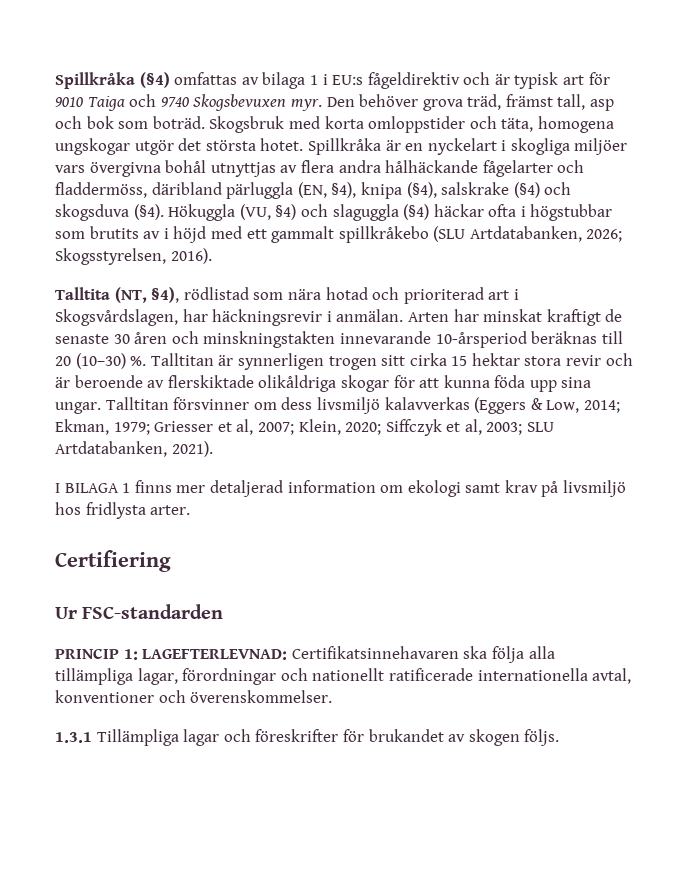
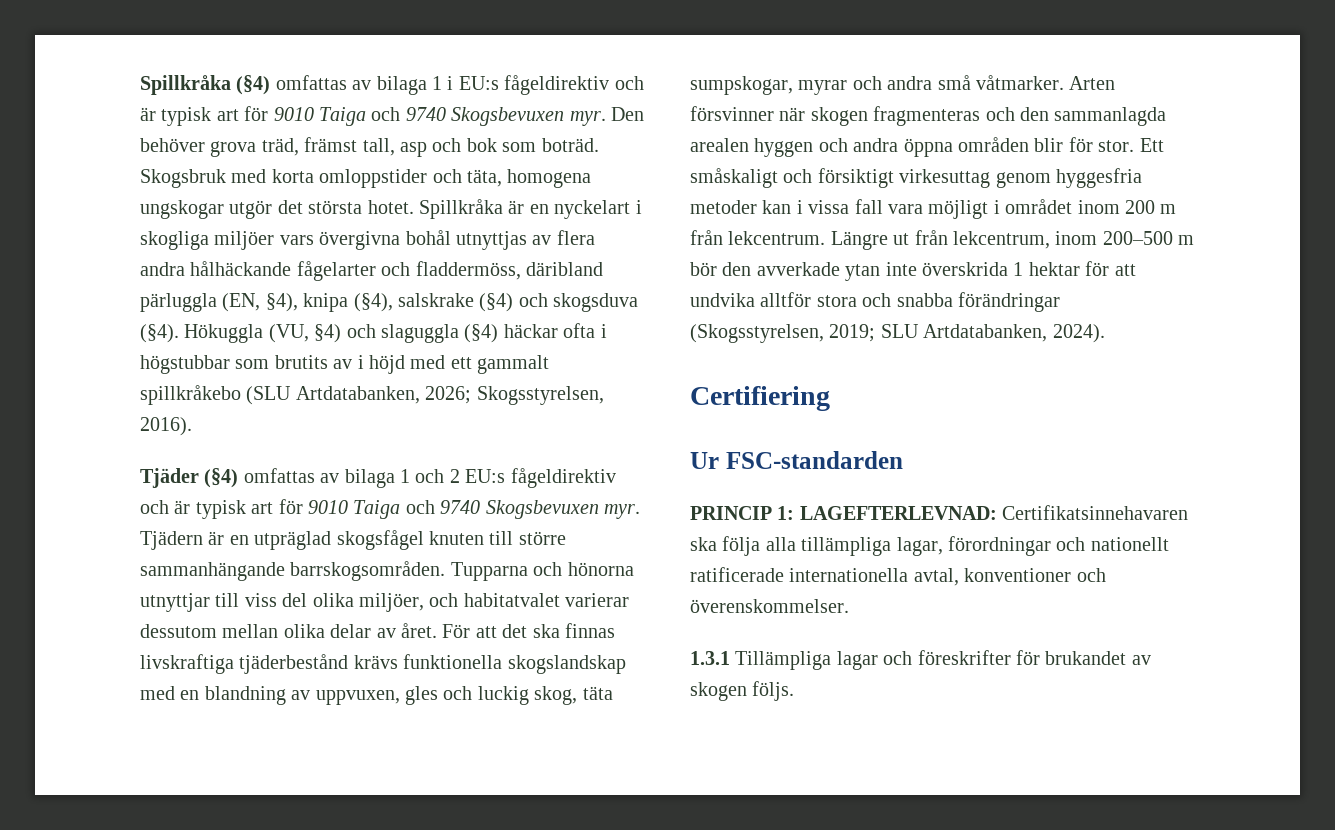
- Talltita (NT, §4), rödlistad som nära hotad och prioriterad art i Skogsvårdslagen, har häckningsrevir i anmälan. Arten har minskat kraftigt de senaste 30 åren och minskningstakten innevarande 10-årsperiod beräknas till 20 (10–30) %. Talltitan är synnerligen trogen sitt cirka 15 hektar stora revir och är beroende av flerskiktade olikåldriga skogar för att kunna föda upp sina ungar. Talltitan försvinner om dess livsmiljö kalavverkas (Eggers & Low, 2014; Ekman, 1979; Griesser et al, 2007; Klein, 2020; Siffczyk et al, 2003; SLU Artdatabanken, 2021).
- I BILAGA 1 finns mer detaljerad information om ekologi samt krav på livsmiljö hos fridlysta arter.
+ Tjäder (§4) omfattas av bilaga 1 och 2 EU:s fågeldirektiv och är typisk art för 9010 Taiga och 9740 Skogsbevuxen myr. Tjädern är en utpräglad skogsfågel knuten till större sammanhängande barrskogsområden. Tupparna och hönorna utnyttjar till viss del olika miljöer, och habitatvalet varierar dessutom mellan olika delar av året. För att det ska finnas livskraftiga tjäderbestånd krävs funktionella skogslandskap med en blandning av uppvuxen, gles och luckig skog, täta sumpskogar, myrar och andra små våtmarker. Arten försvinner när skogen fragmenteras och den sammanlagda arealen hyggen och andra öppna områden blir för stor. Ett småskaligt och försiktigt virkesuttag genom hyggesfria metoder kan i vissa fall vara möjligt i området inom 200 m från lekcentrum. Längre ut från lekcentrum, inom 200–500 m bör den avverkade ytan inte överskrida 1 hektar för att undvika alltför stora och snabba förändringar (Skogsstyrelsen, 2019; SLU Artdatabanken, 2024).

